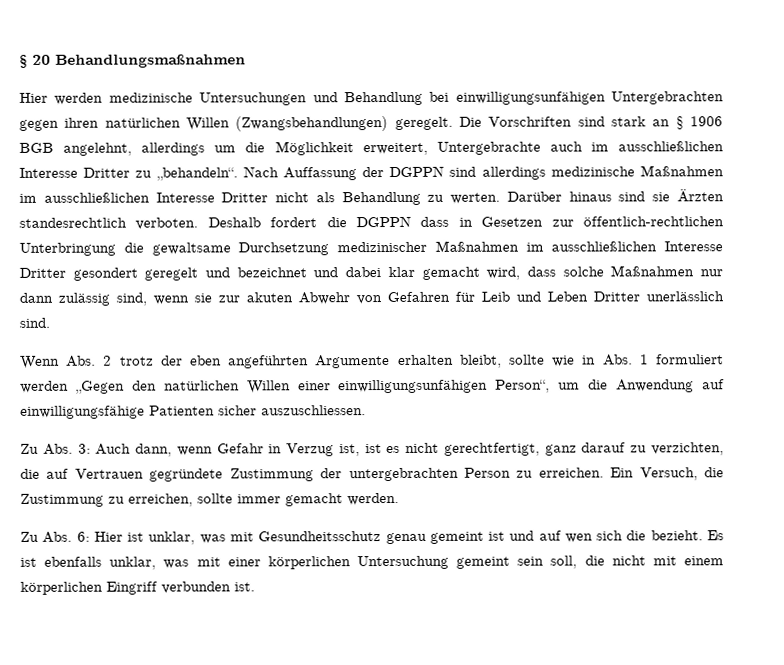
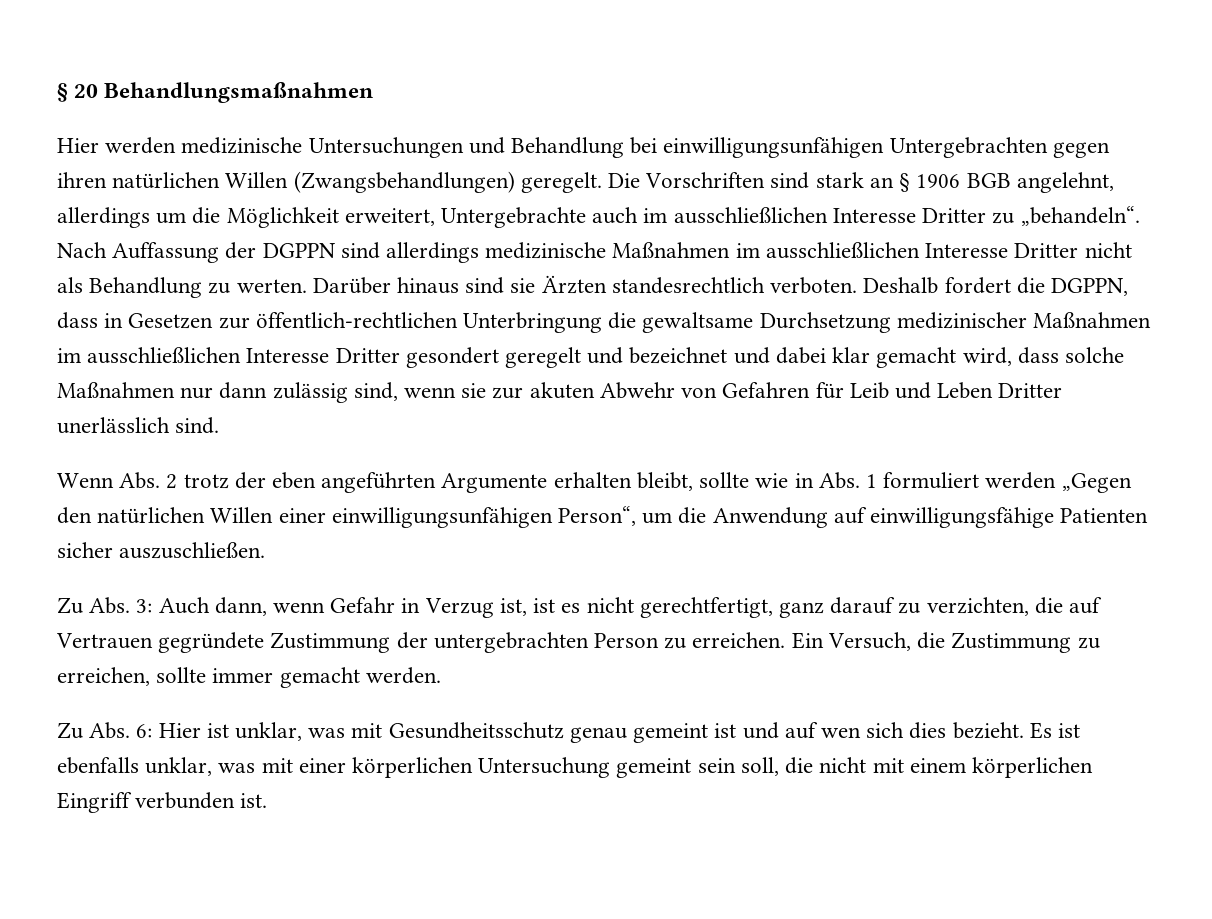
- Deshalb fordert die DGPPN dass in Gesetzen zur öffentlich-rechtlichen Unterbringung die gewaltsame Durchsetzung medizinischer Maßnahmen im ausschließlichen Interesse Dritter gesondert geregelt und bezeichnet und dabei klar gemacht wird, dass solche Maßnahmen nur dann zulässig sind, wenn sie zur akuten Abwehr von Gefahren für Leib und Leben Dritter unerlässlich sind.
+ Deshalb fordert die DGPPN, dass in Gesetzen zur öffentlich-rechtlichen Unterbringung die gewaltsame Durchsetzung medizinischer Maßnahmen im ausschließlichen Interesse Dritter gesondert geregelt und bezeichnet und dabei klar gemacht wird, dass solche Maßnahmen nur dann zulässig sind, wenn sie zur akuten Abwehr von Gefahren für Leib und Leben Dritter unerlässlich sind.
- Wenn Abs. 2 trotz der eben angeführten Argumente erhalten bleibt, sollte wie in Abs. 1 formuliert werden „Gegen den natürlichen Willen einer einwilligungsunfähigen Person“, um die Anwendung auf einwilligungsfähige Patienten sicher auszuschliessen.
+ Wenn Abs. 2 trotz der eben angeführten Argumente erhalten bleibt, sollte wie in Abs. 1 formuliert werden „Gegen den natürlichen Willen einer einwilligungsunfähigen Person“, um die Anwendung auf einwilligungsfähige Patienten sicher auszuschließen.
- Zu Abs. 6: Hier ist unklar, was mit Gesundheitsschutz genau gemeint ist und auf wen sich die bezieht.
+ Zu Abs. 6: Hier ist unklar, was mit Gesundheitsschutz genau gemeint ist und auf wen sich dies bezieht.

